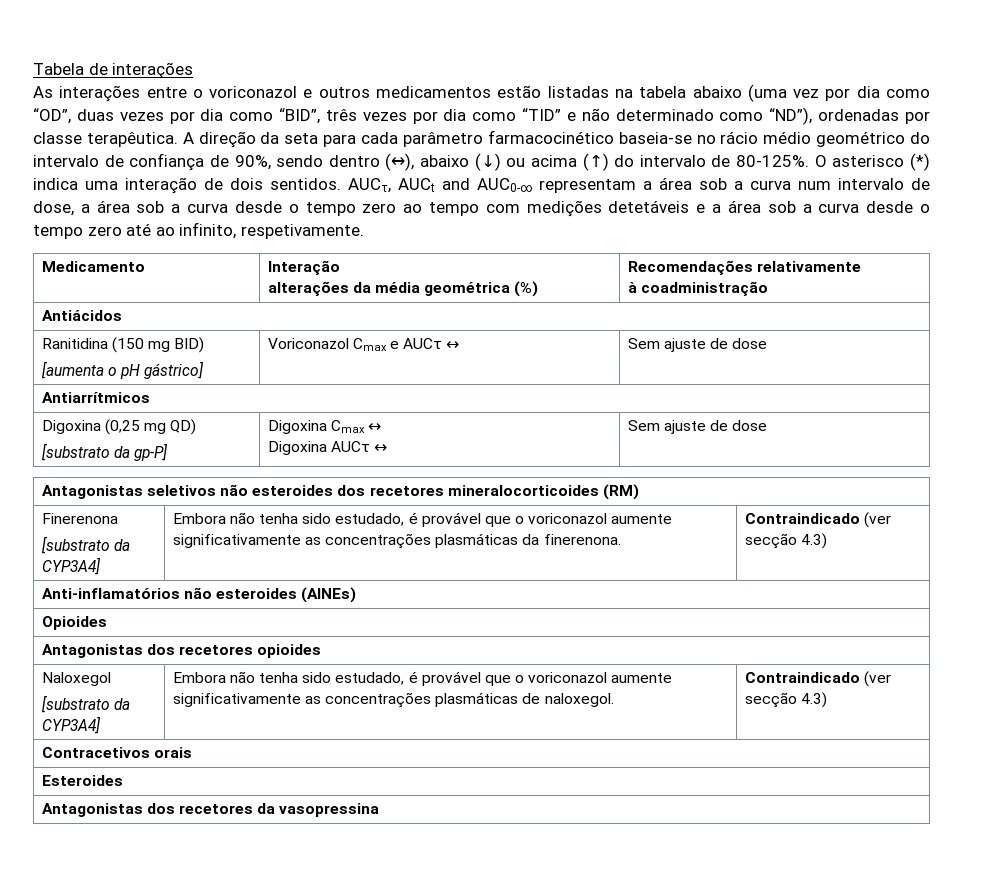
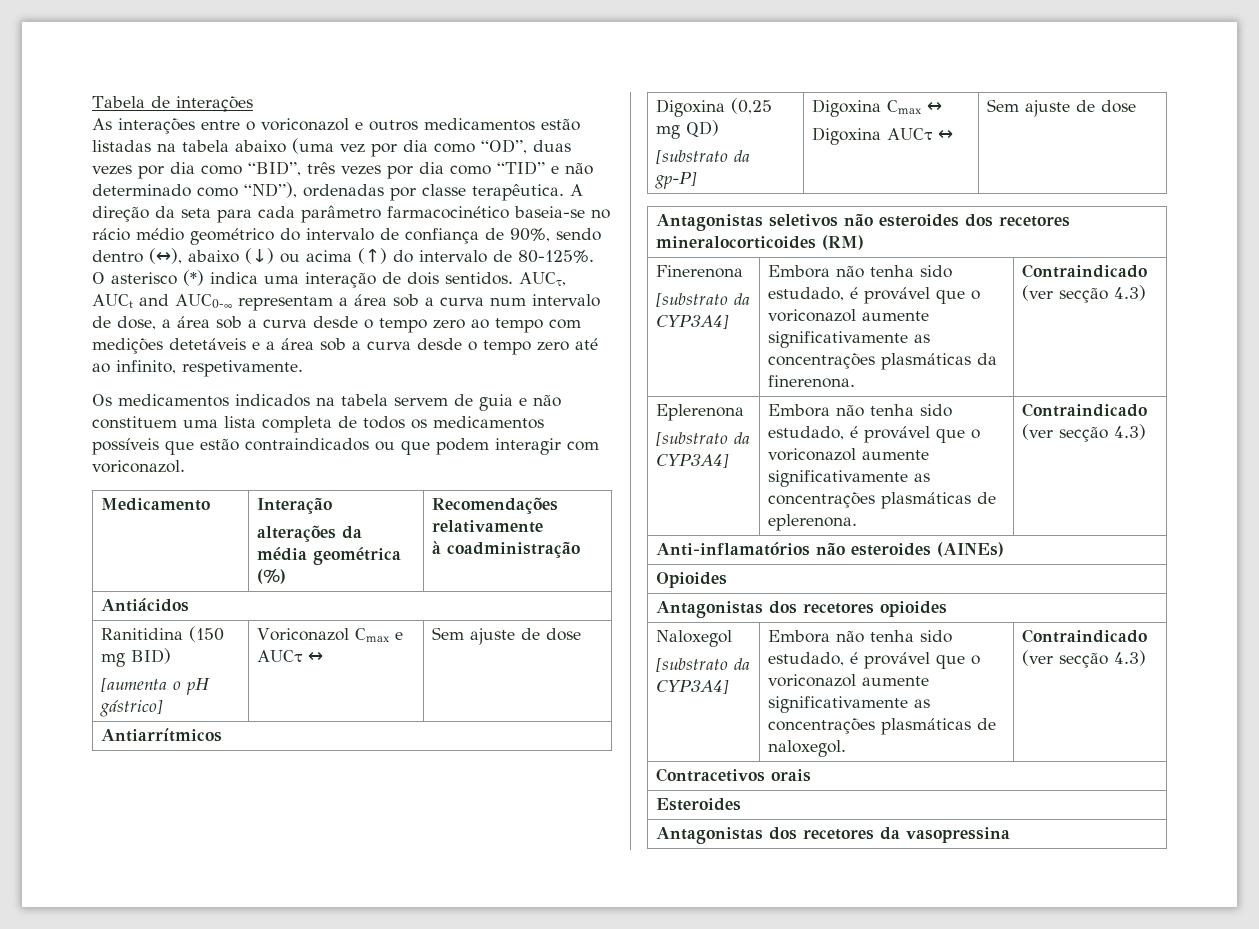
+ Os medicamentos indicados na tabela servem de guia e não constituem uma lista completa de todos os medicamentos possíveis que estão contraindicados ou que podem interagir com voriconazol.
+ Eplerenona
+ [substrato da CYP3A4] | Embora não tenha sido estudado, é provável que o voriconazol aumente significativamente as concentrações plasmáticas de eplerenona. | Contraindicado (ver secção 4.3)

